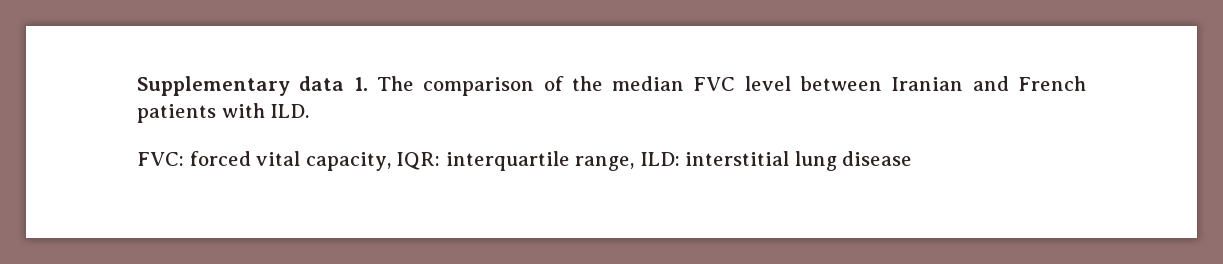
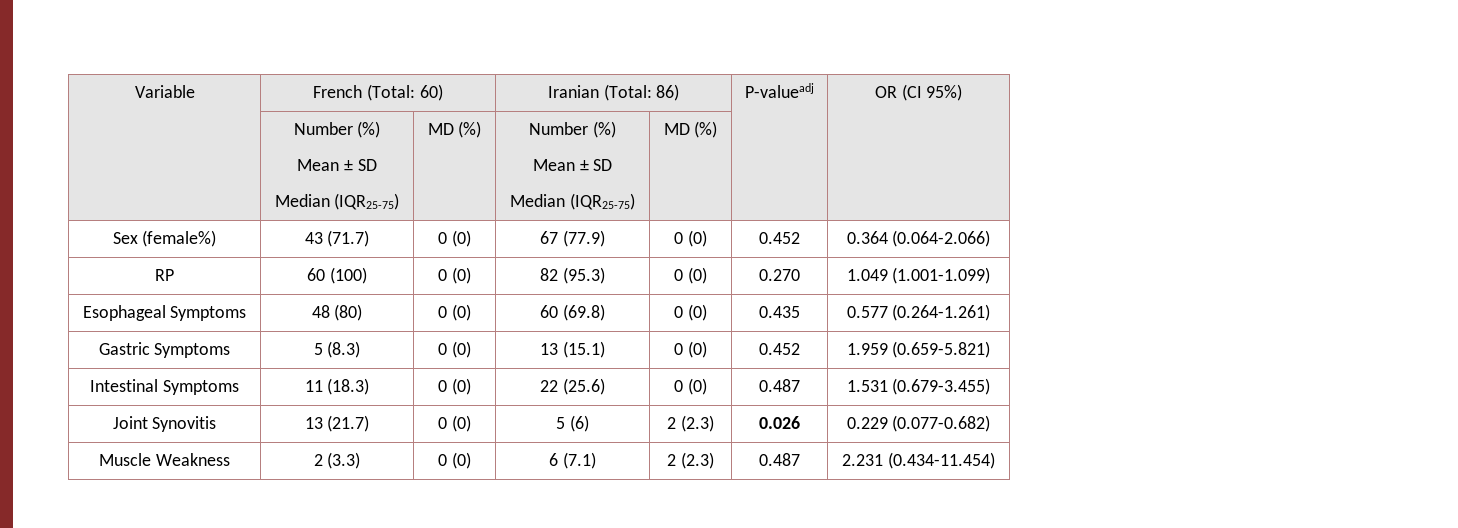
- Supplementary data 1. The comparison of the median FVC level between Iranian and French patients with ILD.
- FVC: forced vital capacity, IQR: interquartile range, ILD: interstitial lung disease
+ Variable | French (Total: 60) | Iranian (Total: 86) | P-valueadj | OR (CI 95%)
+ | Number (%)
+ Mean ± SD
+ Median (IQR25-75) | MD (%) | Number (%)
+ Mean ± SD
+ Median (IQR25-75) | MD (%) | |
+ Sex (female%) | 43 (71.7) | 0 (0) | 67 (77.9) | 0 (0) | 0.452 | 0.364 (0.064-2.066)
+ RP | 60 (100) | 0 (0) | 82 (95.3) | 0 (0) | 0.270 | 1.049 (1.001-1.099)
+ Esophageal Symptoms | 48 (80) | 0 (0) | 60 (69.8) | 0 (0) | 0.435 | 0.577 (0.264-1.261)
+ Gastric Symptoms | 5 (8.3) | 0 (0) | 13 (15.1) | 0 (0) | 0.452 | 1.959 (0.659-5.821)
+ Intestinal Symptoms | 11 (18.3) | 0 (0) | 22 (25.6) | 0 (0) | 0.487 | 1.531 (0.679-3.455)
+ Joint Synovitis | 13 (21.7) | 0 (0) | 5 (6) | 2 (2.3) | 0.026 | 0.229 (0.077-0.682)
+ Muscle Weakness | 2 (3.3) | 0 (0) | 6 (7.1) | 2 (2.3) | 0.487 | 2.231 (0.434-11.454)

